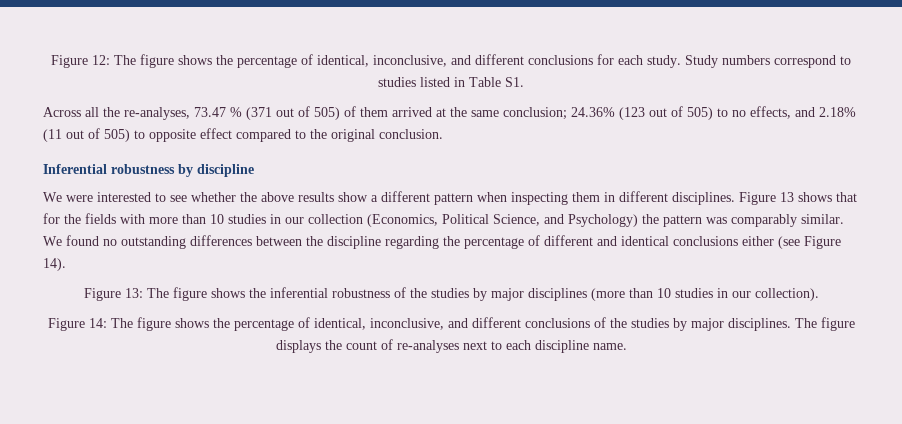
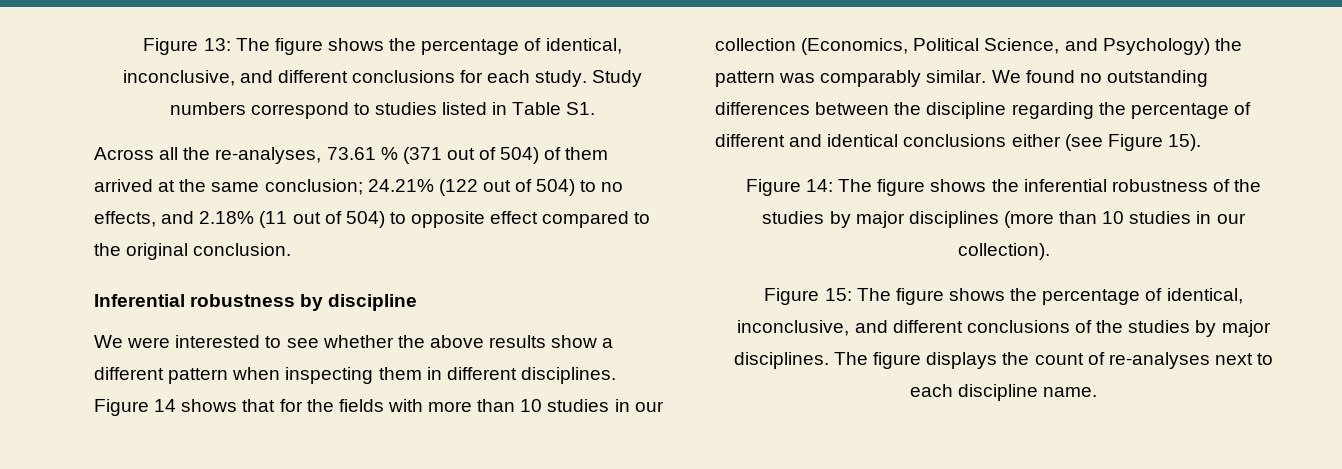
- Figure 12: The figure shows the percentage of identical, inconclusive, and different conclusions for each study.
+ Figure 13: The figure shows the percentage of identical, inconclusive, and different conclusions for each study.
- Across all the re-analyses, 73.47 % (371 out of 505) of them arrived at the same conclusion; 24.36% (123 out of 505) to no effects, and 2.18% (11 out of 505) to opposite effect compared to the original conclusion.
+ Across all the re-analyses, 73.61 % (371 out of 504) of them arrived at the same conclusion; 24.21% (122 out of 504) to no effects, and 2.18% (11 out of 504) to opposite effect compared to the original conclusion.
- Figure 13 shows that for the fields with more than 10 studies in our collection (Economics, Political Science, and Psychology) the pattern was comparably similar.
+ Figure 14 shows that for the fields with more than 10 studies in our collection (Economics, Political Science, and Psychology) the pattern was comparably similar.
- We found no outstanding differences between the discipline regarding the percentage of different and identical conclusions either (see Figure 14).
- Figure 13: The figure shows the inferential robustness of the studies by major disciplines (more than 10 studies in our collection).
+ We found no outstanding differences between the discipline regarding the percentage of different and identical conclusions either (see Figure 15).
+ Figure 14: The figure shows the inferential robustness of the studies by major disciplines (more than 10 studies in our collection).
- Figure 14: The figure shows the percentage of identical, inconclusive, and different conclusions of the studies by major disciplines.
+ Figure 15: The figure shows the percentage of identical, inconclusive, and different conclusions of the studies by major disciplines.

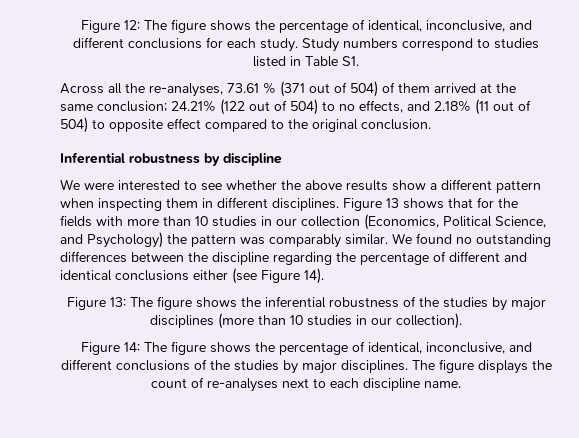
- Figure 13: The figure shows the percentage of identical, inconclusive, and different conclusions for each study.
+ Figure 12: The figure shows the percentage of identical, inconclusive, and different conclusions for each study.
- Figure 14 shows that for the fields with more than 10 studies in our collection (Economics, Political Science, and Psychology) the pattern was comparably similar.
+ Figure 13 shows that for the fields with more than 10 studies in our collection (Economics, Political Science, and Psychology) the pattern was comparably similar.
- We found no outstanding differences between the discipline regarding the percentage of different and identical conclusions either (see Figure 15).
- Figure 14: The figure shows the inferential robustness of the studies by major disciplines (more than 10 studies in our collection).
+ We found no outstanding differences between the discipline regarding the percentage of different and identical conclusions either (see Figure 14).
+ Figure 13: The figure shows the inferential robustness of the studies by major disciplines (more than 10 studies in our collection).
- Figure 15: The figure shows the percentage of identical, inconclusive, and different conclusions of the studies by major disciplines.
+ Figure 14: The figure shows the percentage of identical, inconclusive, and different conclusions of the studies by major disciplines.

